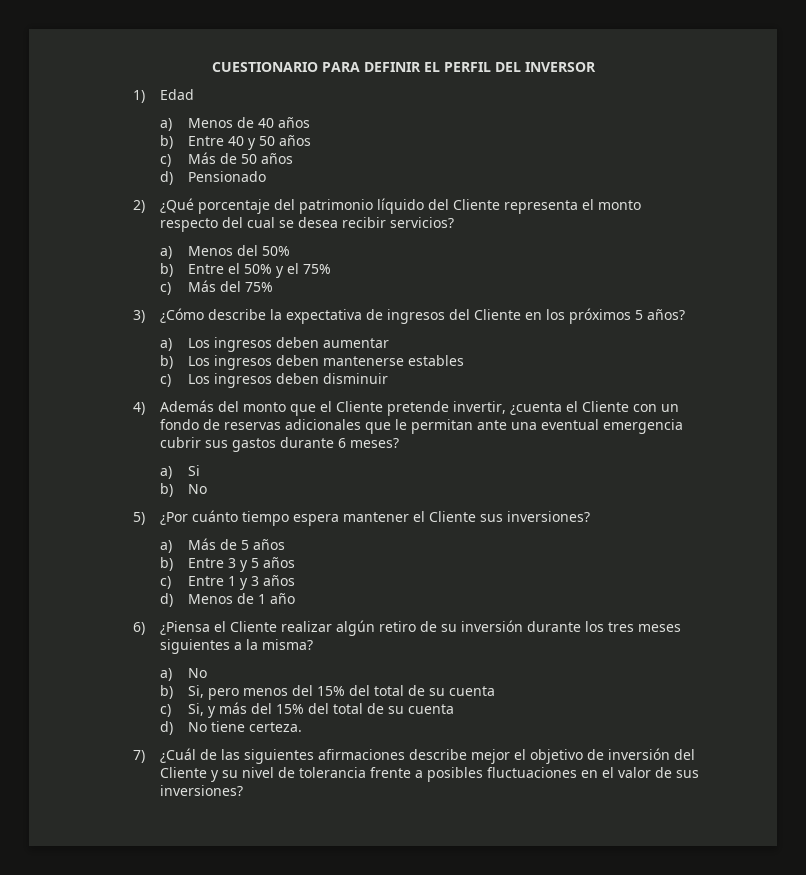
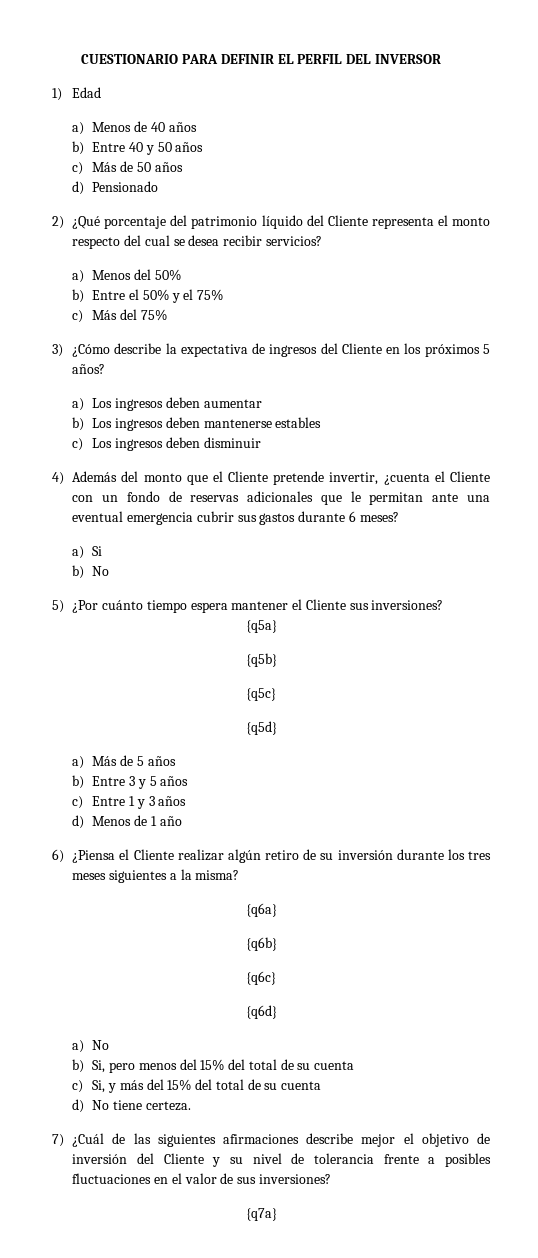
+ {q5a}
+ {q5b}
+ {q5c}
+ {q5d}
+ {q6a}
+ {q6b}
+ {q6c}
+ {q6d}
+ {q7a}

